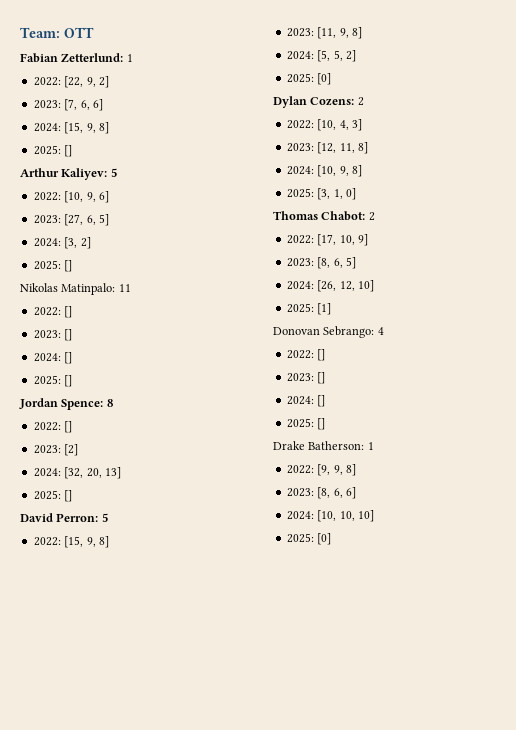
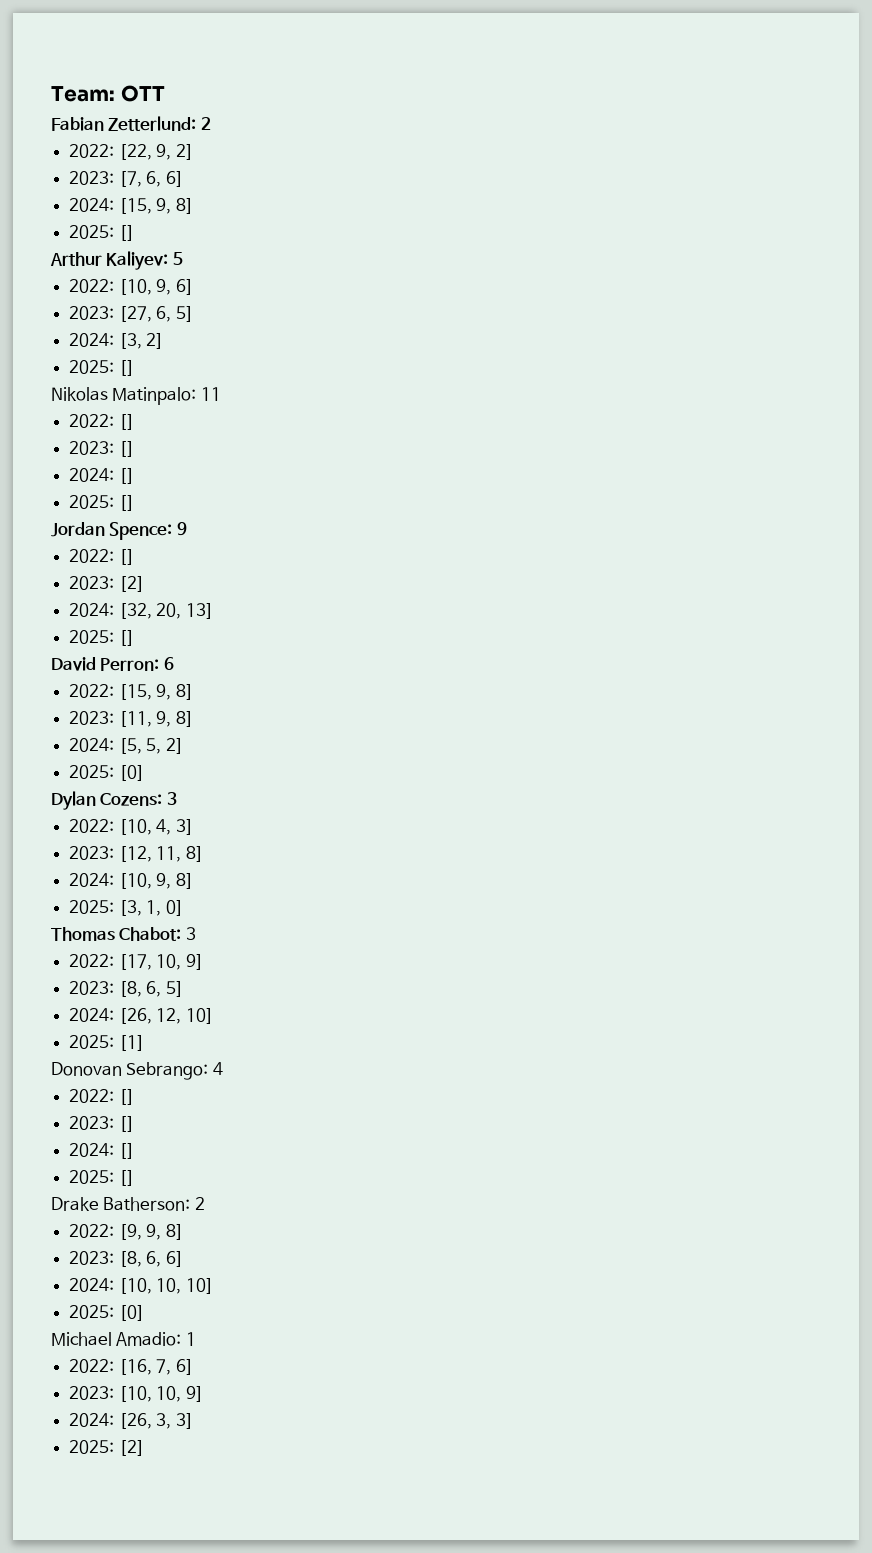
- Fabian Zetterlund: 1
+ Fabian Zetterlund: 2
- Jordan Spence: 8
+ Jordan Spence: 9
- David Perron: 5
+ David Perron: 6
- Dylan Cozens: 2
+ Dylan Cozens: 3
- Thomas Chabot: 2
+ Thomas Chabot: 3
- Drake Batherson: 1
+ Drake Batherson: 2
+ Michael Amadio: 1
+ 2022: [16, 7, 6]
+ 2023: [10, 10, 9]
+ 2024: [26, 3, 3]
+ 2025: [2]

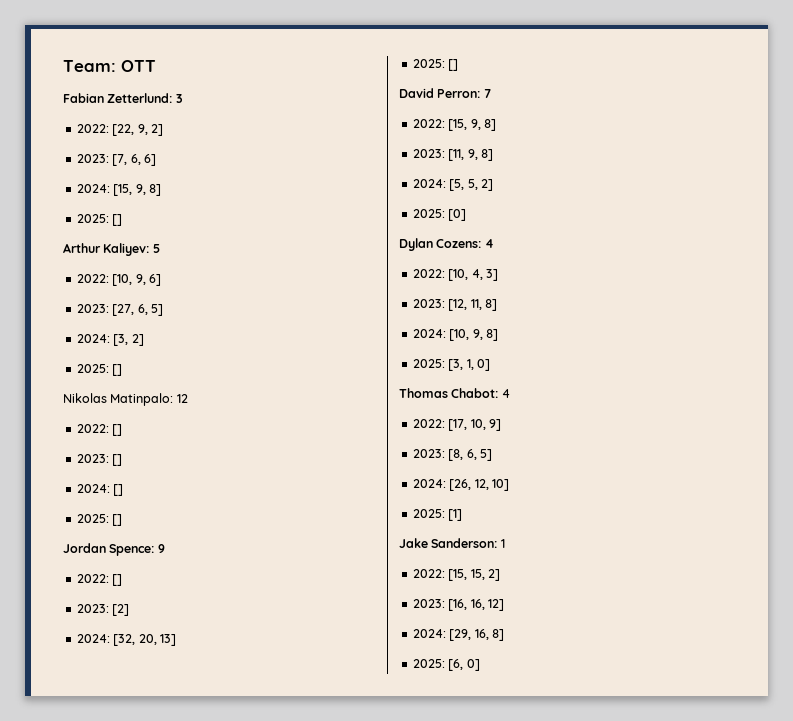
- Fabian Zetterlund: 2
+ Fabian Zetterlund: 3
- Nikolas Matinpalo: 11
+ Nikolas Matinpalo: 12
- David Perron: 6
+ David Perron: 7
- Dylan Cozens: 3
+ Dylan Cozens: 4
- Thomas Chabot: 3
+ Thomas Chabot: 4
- Donovan Sebrango: 4
- 2022: []
- 2023: []
- 2024: []
- 2025: []
- Drake Batherson: 2
- 2022: [9, 9, 8]
- 2023: [8, 6, 6]
- 2024: [10, 10, 10]
- 2025: [0]
- Michael Amadio: 1
- 2022: [16, 7, 6]
- 2023: [10, 10, 9]
- 2024: [26, 3, 3]
- 2025: [2]
+ Jake Sanderson: 1
+ 2022: [15, 15, 2]
+ 2023: [16, 16, 12]
+ 2024: [29, 16, 8]
+ 2025: [6, 0]

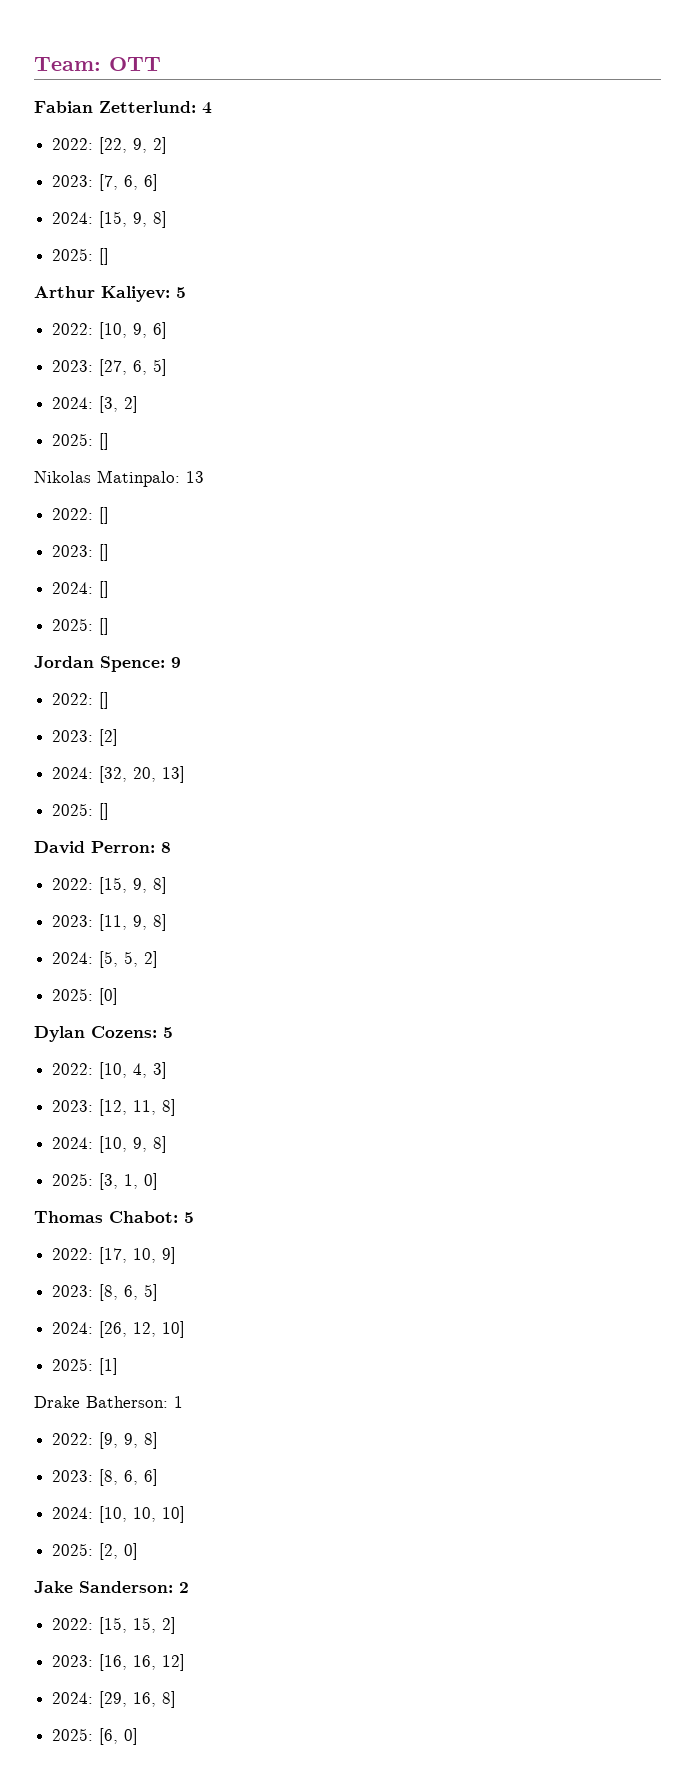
- Fabian Zetterlund: 3
+ Fabian Zetterlund: 4
- Nikolas Matinpalo: 12
+ Nikolas Matinpalo: 13
- David Perron: 7
+ David Perron: 8
- Dylan Cozens: 4
+ Dylan Cozens: 5
- Thomas Chabot: 4
+ Thomas Chabot: 5
+ Drake Batherson: 1
+ 2022: [9, 9, 8]
+ 2023: [8, 6, 6]
+ 2024: [10, 10, 10]
+ 2025: [2, 0]
- Jake Sanderson: 1
+ Jake Sanderson: 2

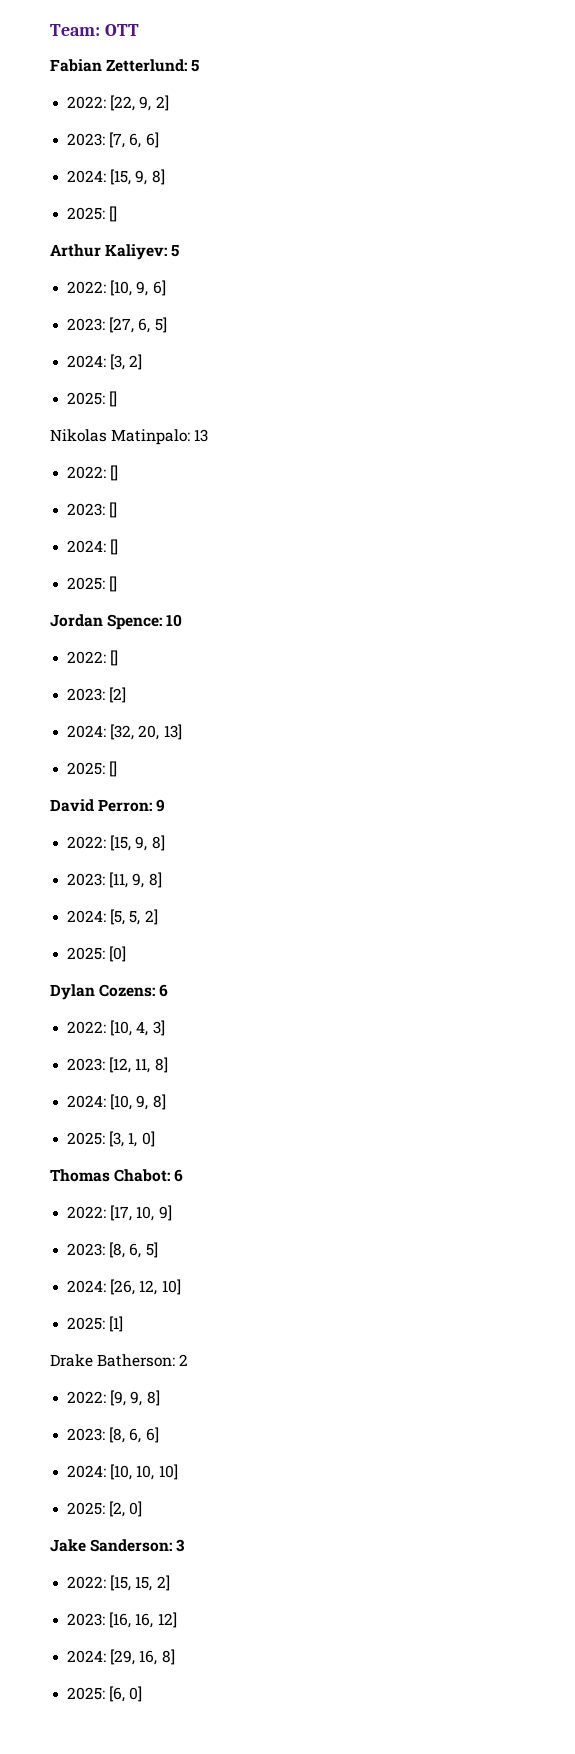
- Fabian Zetterlund: 4
+ Fabian Zetterlund: 5
- Jordan Spence: 9
+ Jordan Spence: 10
- David Perron: 8
+ David Perron: 9
- Dylan Cozens: 5
+ Dylan Cozens: 6
- Thomas Chabot: 5
+ Thomas Chabot: 6
- Drake Batherson: 1
+ Drake Batherson: 2
- Jake Sanderson: 2
+ Jake Sanderson: 3

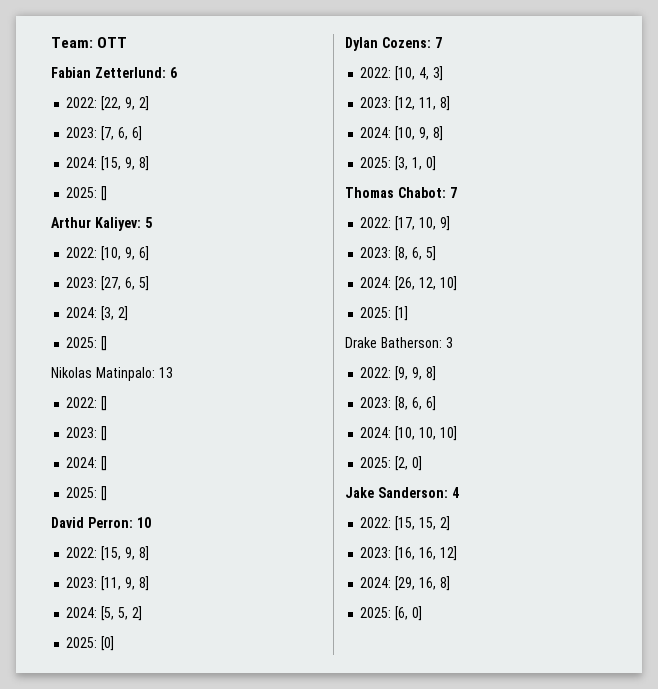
- Fabian Zetterlund: 5
+ Fabian Zetterlund: 6
- Jordan Spence: 10
- 2022: []
- 2023: [2]
- 2024: [32, 20, 13]
- 2025: []
- David Perron: 9
+ David Perron: 10
- Dylan Cozens: 6
+ Dylan Cozens: 7
- Thomas Chabot: 6
+ Thomas Chabot: 7
- Drake Batherson: 2
+ Drake Batherson: 3
- Jake Sanderson: 3
+ Jake Sanderson: 4

